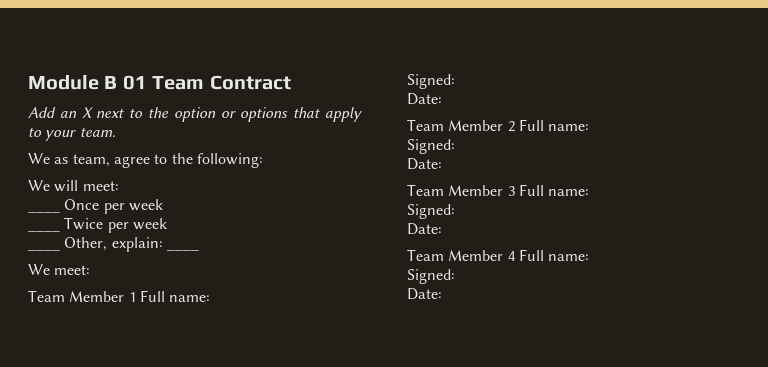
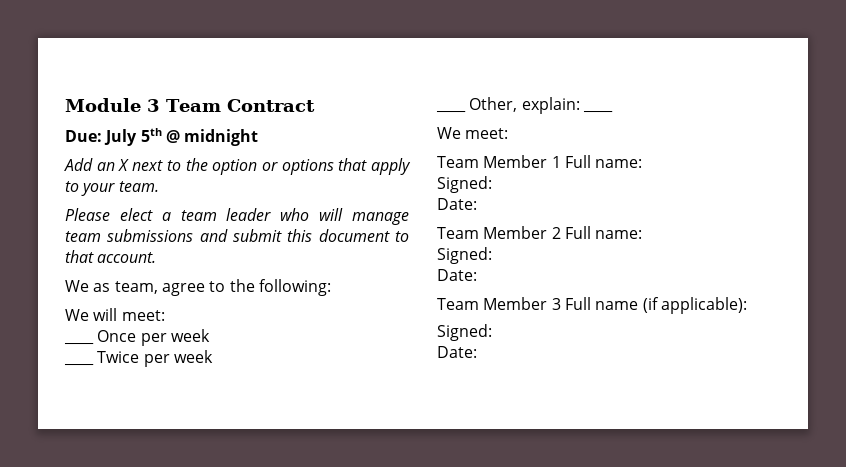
- Module B 01 Team Contract
+ Module 3 Team Contract
+ Due: July 5th @ midnight
+ Please elect a team leader who will manage team submissions and submit this document to that account.
- Team Member 3 Full name:
- Signed:
- Date:
- Team Member 4 Full name:
+ Team Member 3 Full name (if applicable):

